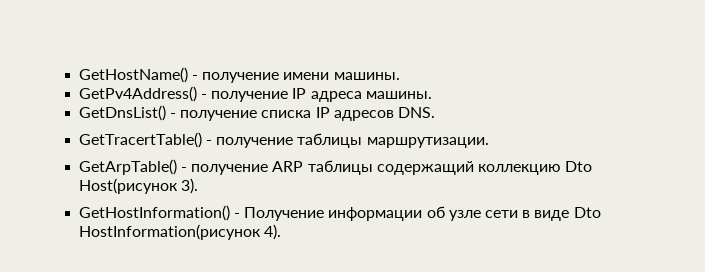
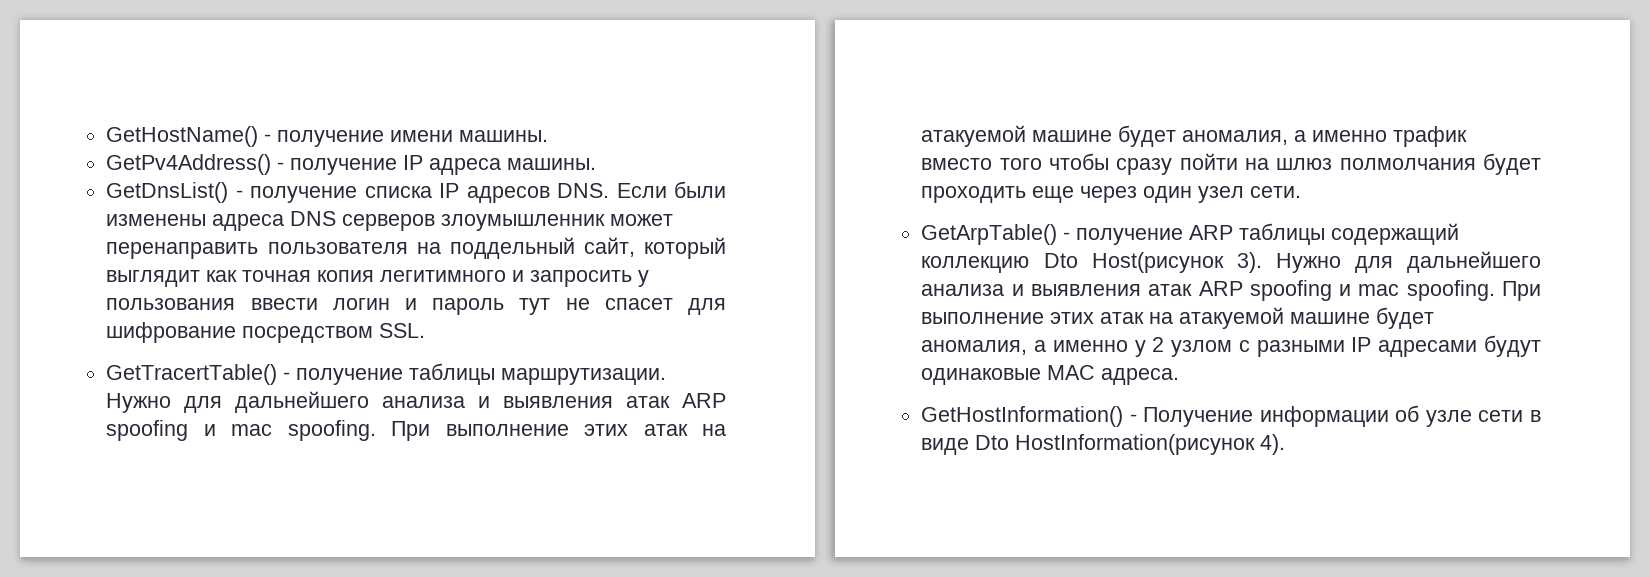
- GetDnsList() - получение списка IP адресов DNS.
+ GetDnsList() - получение списка IP адресов DNS. Если были изменены адреса DNS серверов злоумышленник может перенаправить пользователя на поддельный сайт, который выглядит как точная копия легитимного и запросить у пользования ввести логин и пароль тут не спасет для шифрование посредством SSL.
+ Нужно для дальнейшего анализа и выявления атак ARP spoofing и mac spoofing. При выполнение этих атак на атакуемой машине будет аномалия, а именно трафик вместо того чтобы сразу пойти на шлюз полмолчания будет проходить еще через один узел сети.
+ Нужно для дальнейшего анализа и выявления атак ARP spoofing и mac spoofing. При выполнение этих атак на атакуемой машине будет аномалия, а именно у 2 узлом с разными IP адресами будут одинаковые MAC адреса.

